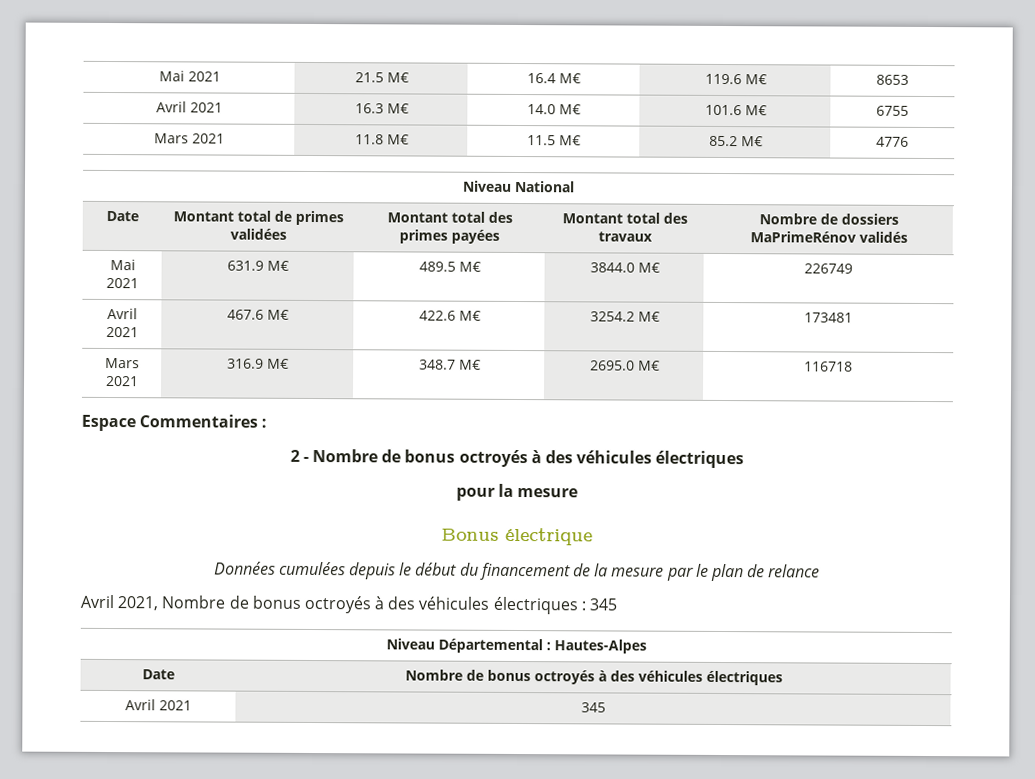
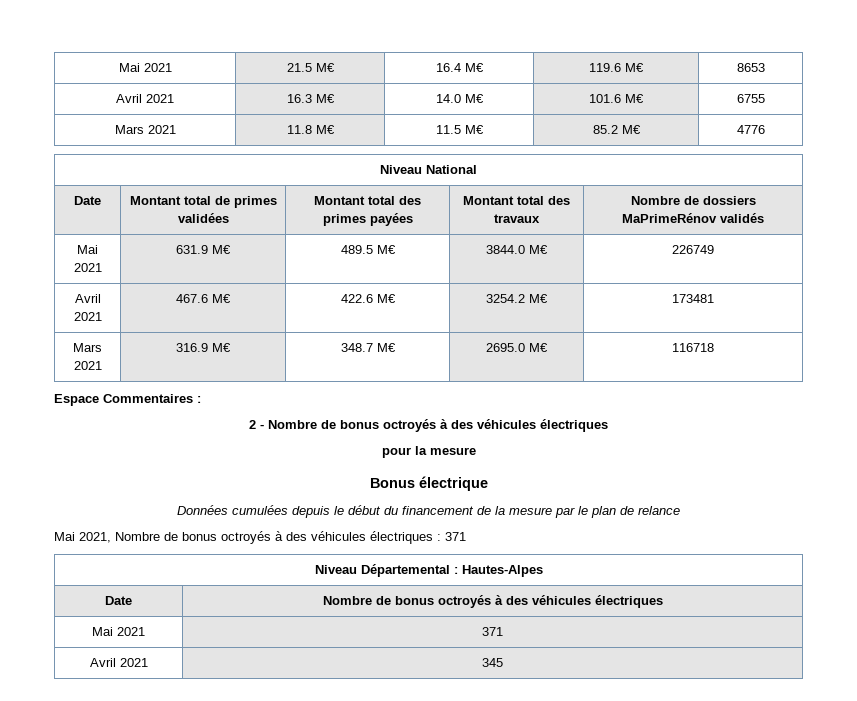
- Avril 2021, Nombre de bonus octroyés à des véhicules électriques : 345
+ Mai 2021, Nombre de bonus octroyés à des véhicules électriques : 371
+ Mai 2021 | 371

